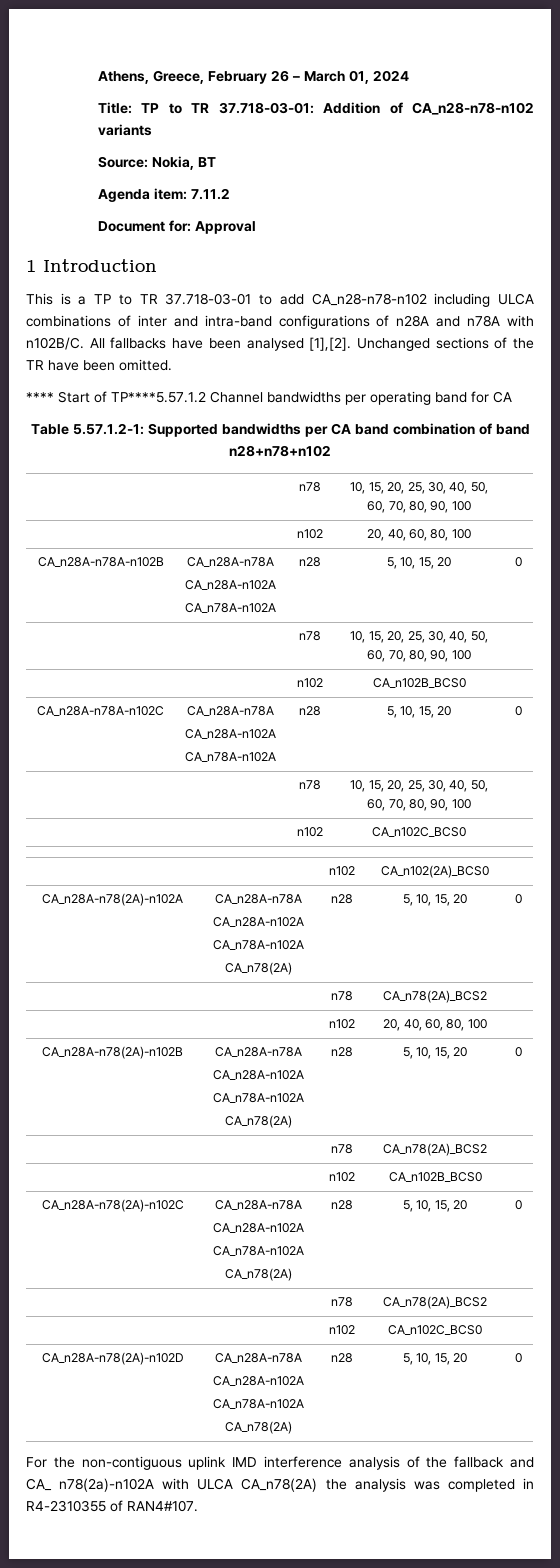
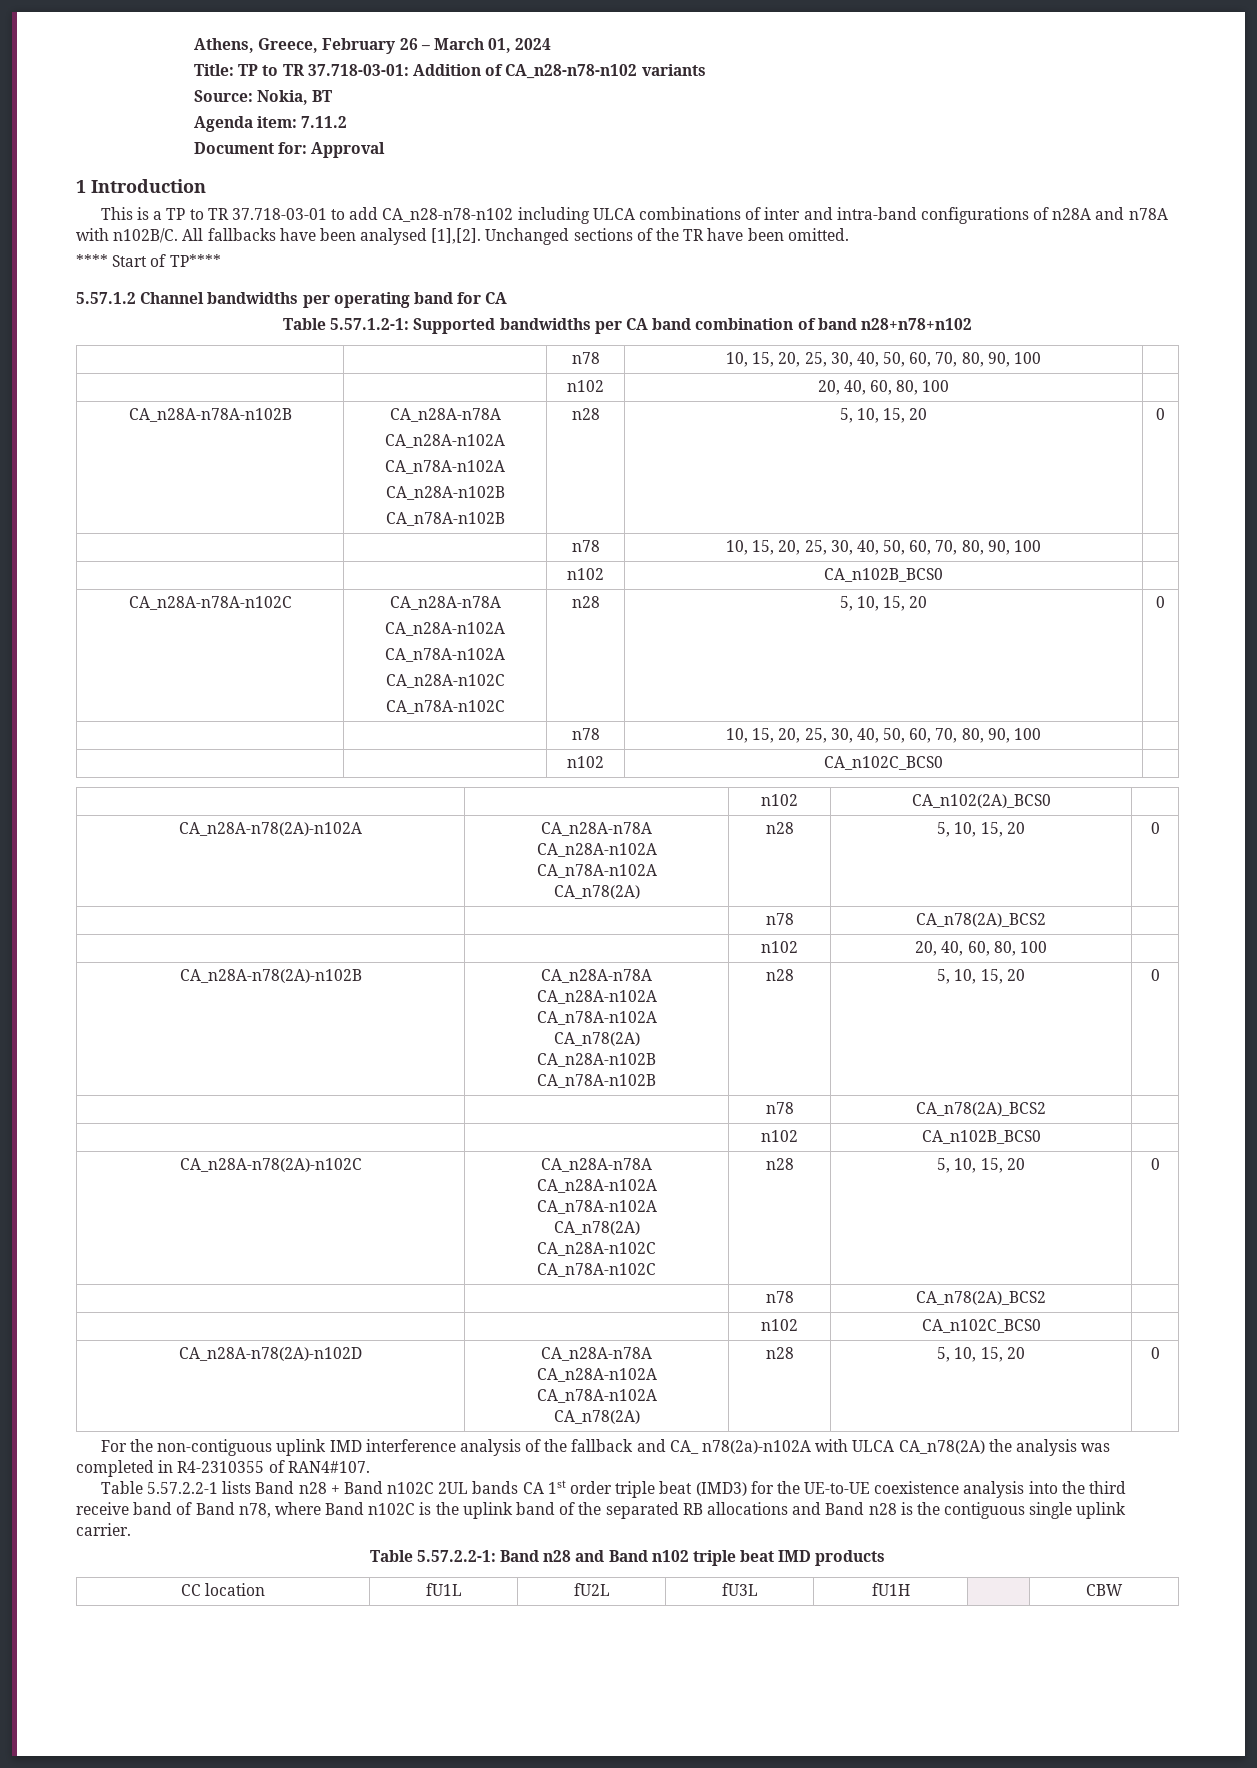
- **** Start of TP****5.57.1.2 Channel bandwidths per operating band for CA
+ **** Start of TP****
+ 5.57.1.2 Channel bandwidths per operating band for CA
  CA_n28A-n78A-n102B | CA_n28A-n78A
  CA_n28A-n102A
- CA_n78A-n102A | n28 | 5, 10, 15, 20 | 0
+ CA_n78A-n102A
+ CA_n28A-n102B
+ CA_n78A-n102B | n28 | 5, 10, 15, 20 | 0
  CA_n28A-n78A-n102C | CA_n28A-n78A
  CA_n28A-n102A
- CA_n78A-n102A | n28 | 5, 10, 15, 20 | 0
+ CA_n78A-n102A
+ CA_n28A-n102C
+ CA_n78A-n102C | n28 | 5, 10, 15, 20 | 0
  CA_n28A-n78(2A)-n102B | CA_n28A-n78A
  CA_n28A-n102A
  CA_n78A-n102A
- CA_n78(2A) | n28 | 5, 10, 15, 20 | 0
+ CA_n78(2A)
+ CA_n28A-n102B
+ CA_n78A-n102B | n28 | 5, 10, 15, 20 | 0
  CA_n28A-n78(2A)-n102C | CA_n28A-n78A
  CA_n28A-n102A
  CA_n78A-n102A
- CA_n78(2A) | n28 | 5, 10, 15, 20 | 0
+ CA_n78(2A)
+ CA_n28A-n102C
+ CA_n78A-n102C | n28 | 5, 10, 15, 20 | 0
+ Table 5.57.2.2-1 lists Band n28 + Band n102C 2UL bands CA 1st order triple beat (IMD3) for the UE-to-UE coexistence analysis into the third receive band of Band n78, where Band n102C is the uplink band of the separated RB allocations and Band n28 is the contiguous single uplink carrier.
+ Table 5.57.2.2-1: Band n28 and Band n102 triple beat IMD products
+ CC location | fU1L | fU2L | fU3L | fU1H | | CBW

